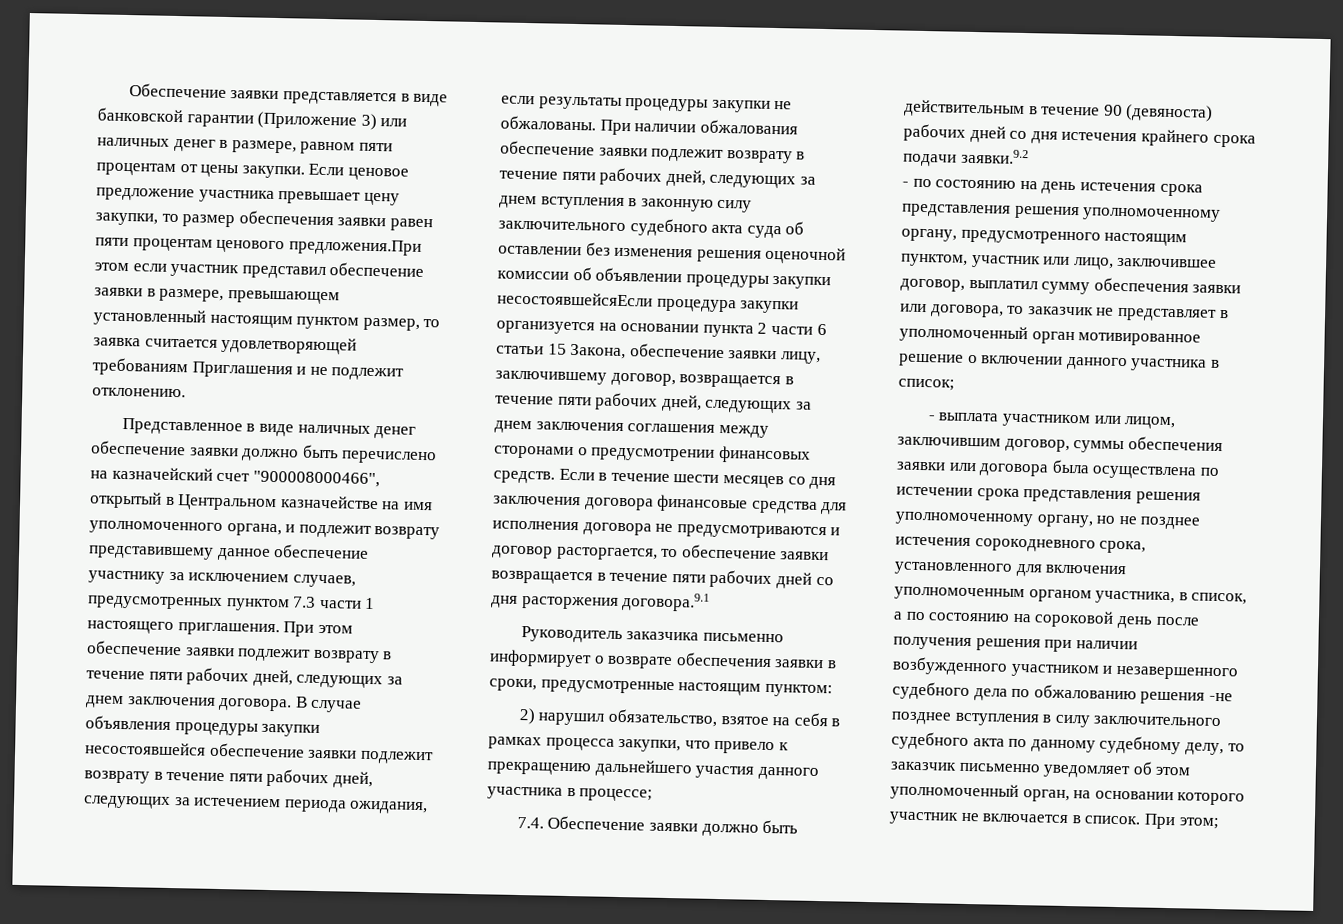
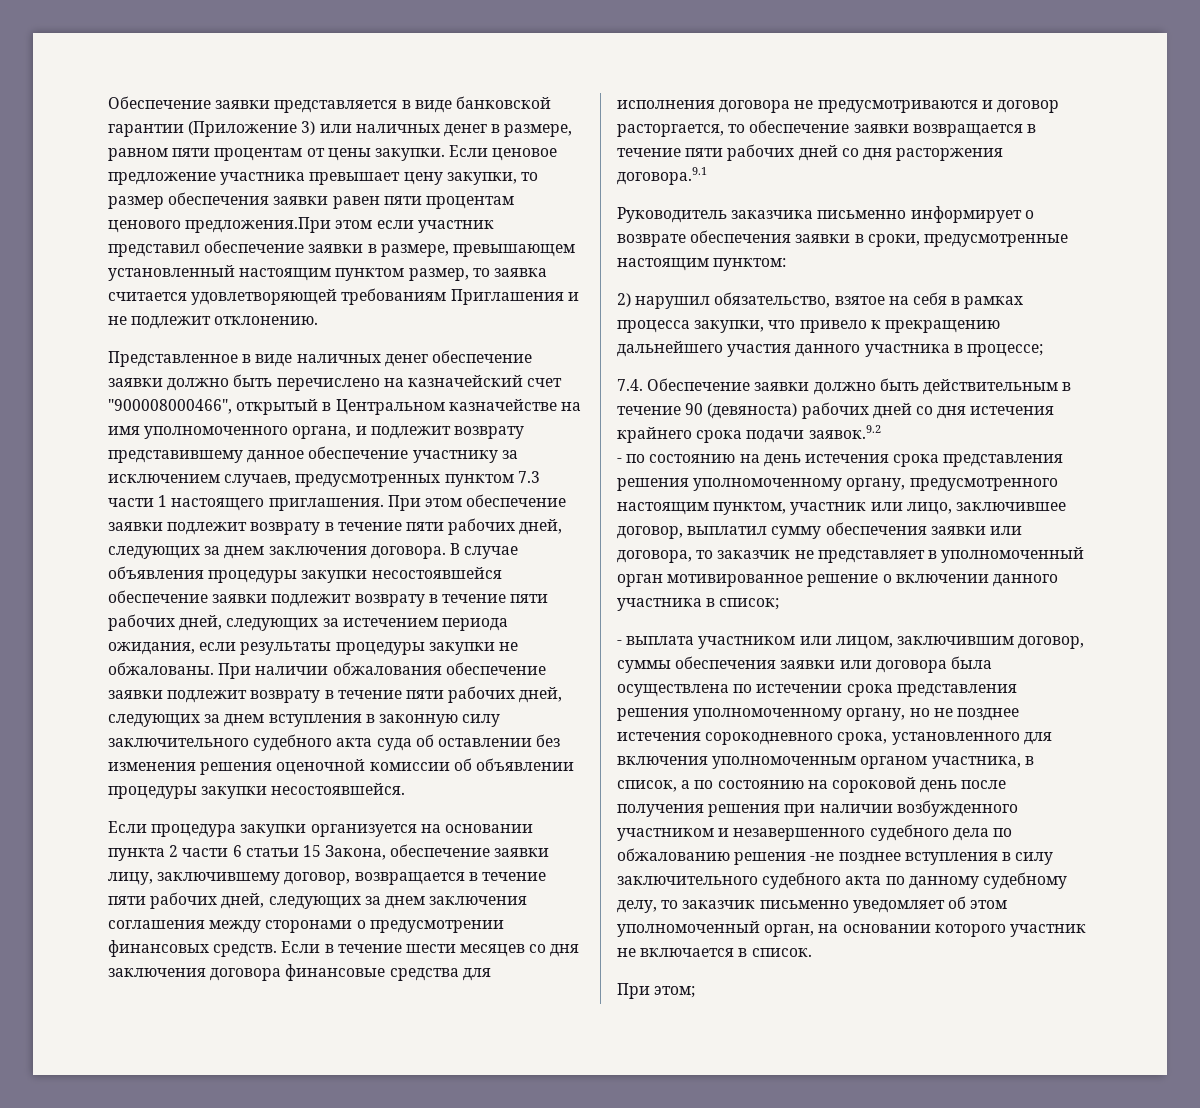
- При наличии обжалования обеспечение заявки подлежит возврату в течение пяти рабочих дней, следующих за днем вступления в законную силу заключительного судебного акта суда об оставлении без изменения решения оценочной комиссии об объявлении процедуры закупки несостоявшейсяЕсли процедура закупки организуется на основании пункта 2 части 6 статьи 15 Закона, обеспечение заявки лицу, заключившему договор, возвращается в течение пяти рабочих дней, следующих за днем заключения соглашения между сторонами о предусмотрении финансовых средств.
+ При наличии обжалования обеспечение заявки подлежит возврату в течение пяти рабочих дней, следующих за днем вступления в законную силу заключительного судебного акта суда об оставлении без изменения решения оценочной комиссии об объявлении процедуры закупки несостоявшейся.
+ Если процедура закупки организуется на основании пункта 2 части 6 статьи 15 Закона, обеспечение заявки лицу, заключившему договор, возвращается в течение пяти рабочих дней, следующих за днем заключения соглашения между сторонами о предусмотрении финансовых средств.
- 7.4. Обеспечение заявки должно быть действительным в течение 90 (девяноста) рабочих дней со дня истечения крайнего срока подачи заявки.9.2
+ 7.4. Обеспечение заявки должно быть действительным в течение 90 (девяноста) рабочих дней со дня истечения крайнего срока подачи заявок.9.2
- - выплата участником или лицом, заключившим договор, суммы обеспечения заявки или договора была осуществлена по истечении срока представления решения уполномоченному органу, но не позднее истечения сорокодневного срока, установленного для включения уполномоченным органом участника, в список, а по состоянию на сороковой день после получения решения при наличии возбужденного участником и незавершенного судебного дела по обжалованию решения -не позднее вступления в силу заключительного судебного акта по данному судебному делу, то заказчик письменно уведомляет об этом уполномоченный орган, на основании которого участник не включается в список. При этом;
+ - выплата участником или лицом, заключившим договор, суммы обеспечения заявки или договора была осуществлена по истечении срока представления решения уполномоченному органу, но не позднее истечения сорокодневного срока, установленного для включения уполномоченным органом участника, в список, а по состоянию на сороковой день после получения решения при наличии возбужденного участником и незавершенного судебного дела по обжалованию решения -не позднее вступления в силу заключительного судебного акта по данному судебному делу, то заказчик письменно уведомляет об этом уполномоченный орган, на основании которого участник не включается в список.
+ При этом;

